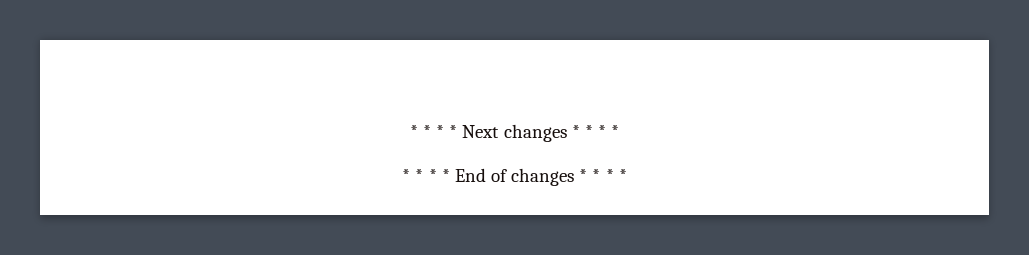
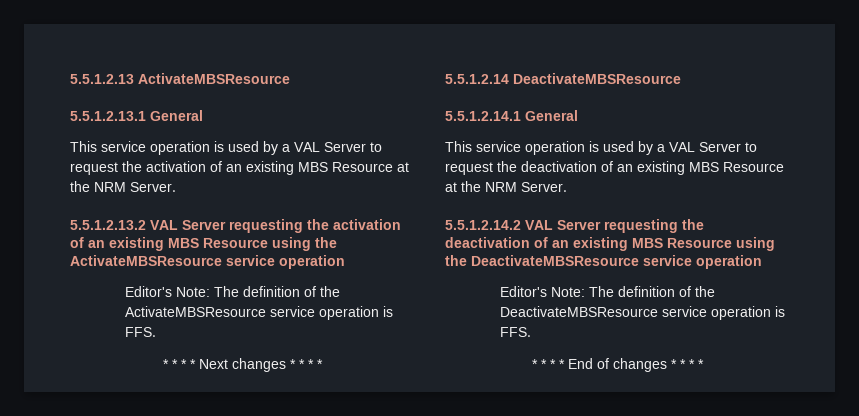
+ 5.5.1.2.13 ActivateMBSResource
+ 5.5.1.2.13.1 General
+ This service operation is used by a VAL Server to request the activation of an existing MBS Resource at the NRM Server.
+ 5.5.1.2.13.2 VAL Server requesting the activation of an existing MBS Resource using the ActivateMBSResource service operation
+ Editor's Note: The definition of the ActivateMBSResource service operation is FFS.
+ 5.5.1.2.14 DeactivateMBSResource
+ 5.5.1.2.14.1 General
+ This service operation is used by a VAL Server to request the deactivation of an existing MBS Resource at the NRM Server.
+ 5.5.1.2.14.2 VAL Server requesting the deactivation of an existing MBS Resource using the DeactivateMBSResource service operation
+ Editor's Note: The definition of the DeactivateMBSResource service operation is FFS.

